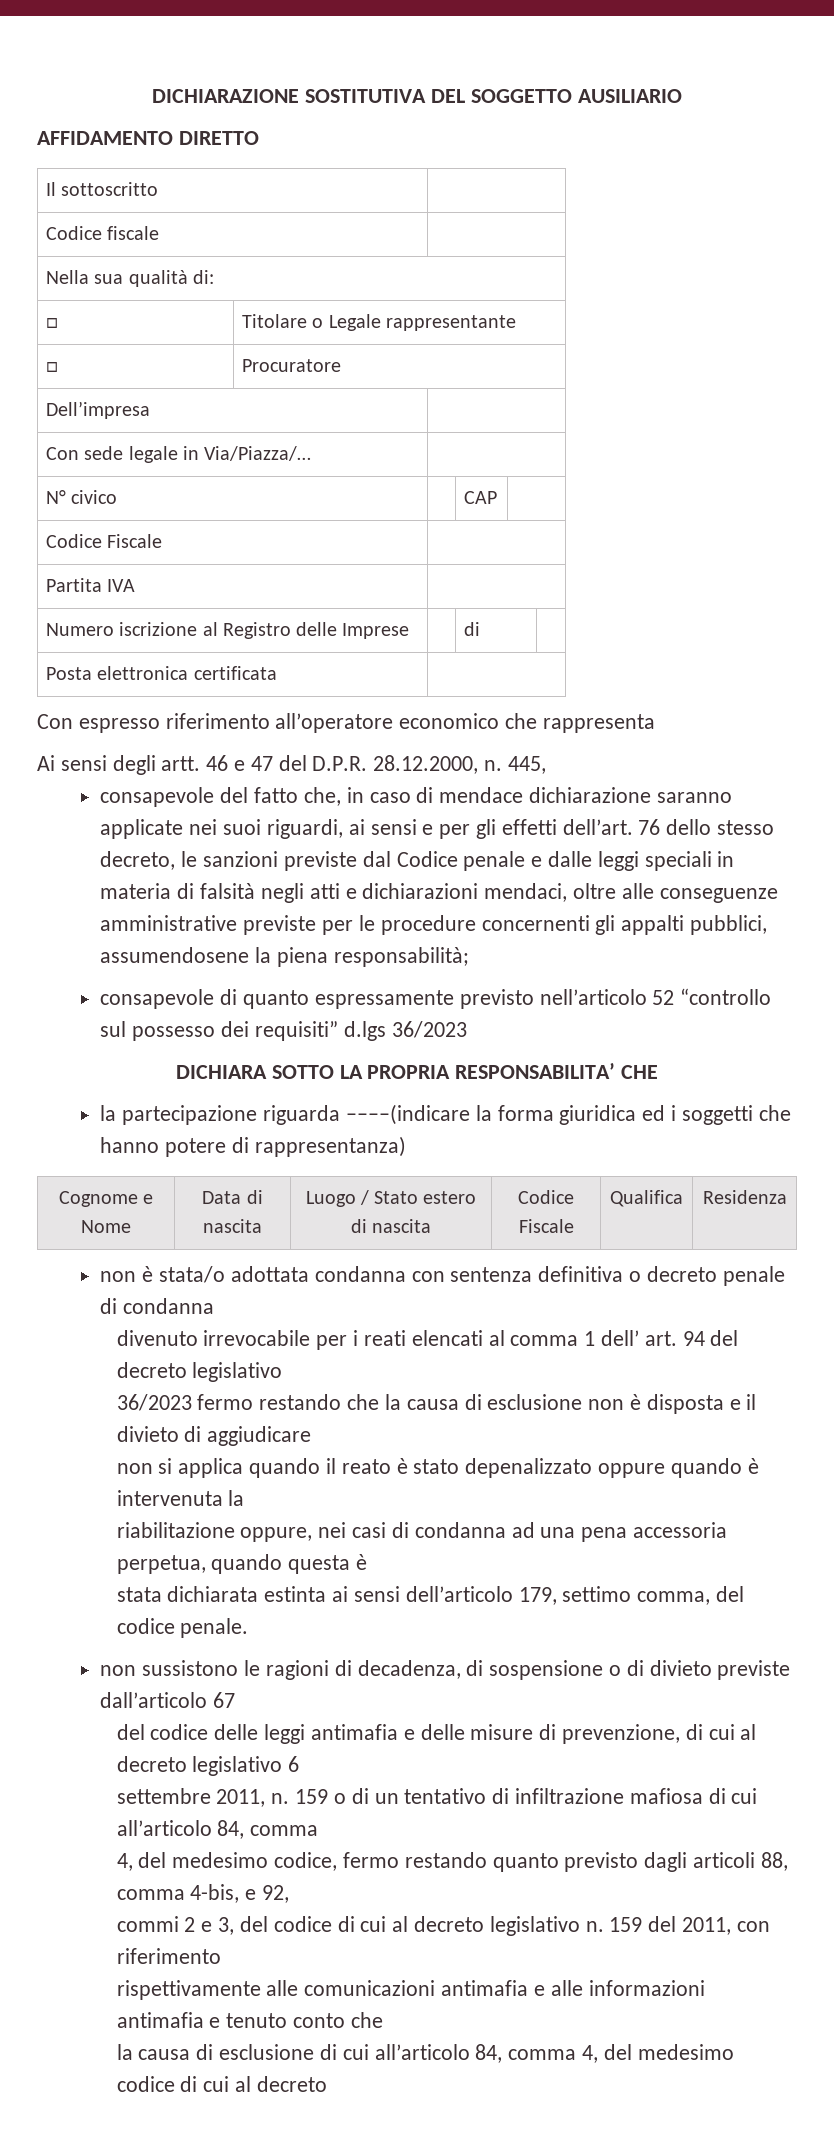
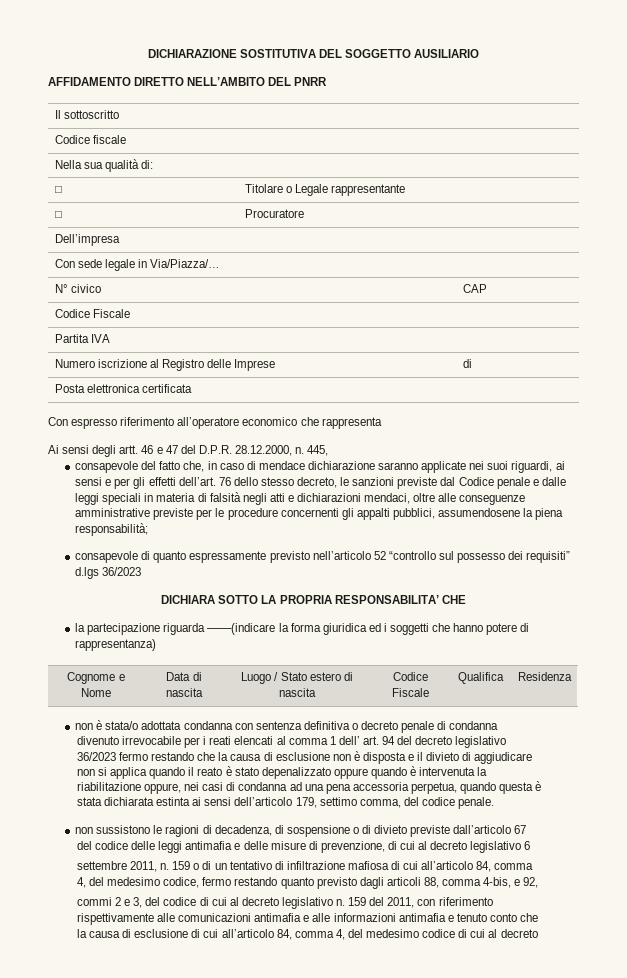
- AFFIDAMENTO DIRETTO
+ AFFIDAMENTO DIRETTO NELL’AMBITO DEL PNRR

